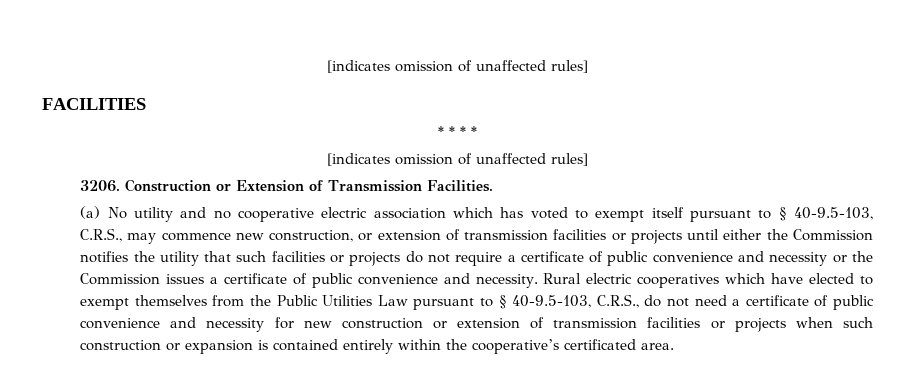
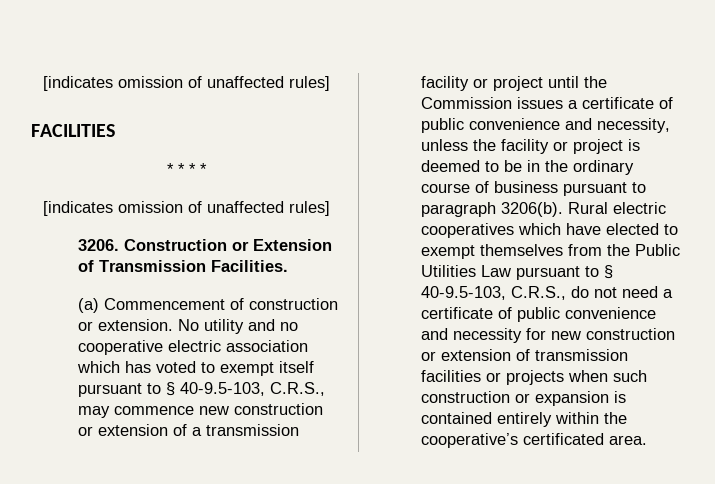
- (a) No utility and no cooperative electric association which has voted to exempt itself pursuant to § 40-9.5-103, C.R.S., may commence new construction, or extension of transmission facilities or projects until either the Commission notifies the utility that such facilities or projects do not require a certificate of public convenience and necessity or the Commission issues a certificate of public convenience and necessity.
+ (a) Commencement of construction or extension. No utility and no cooperative electric association which has voted to exempt itself pursuant to § 40-9.5-103, C.R.S., may commence new construction or extension of a transmission facility or project until the Commission issues a certificate of public convenience and necessity, unless the facility or project is deemed to be in the ordinary course of business pursuant to paragraph 3206(b).

